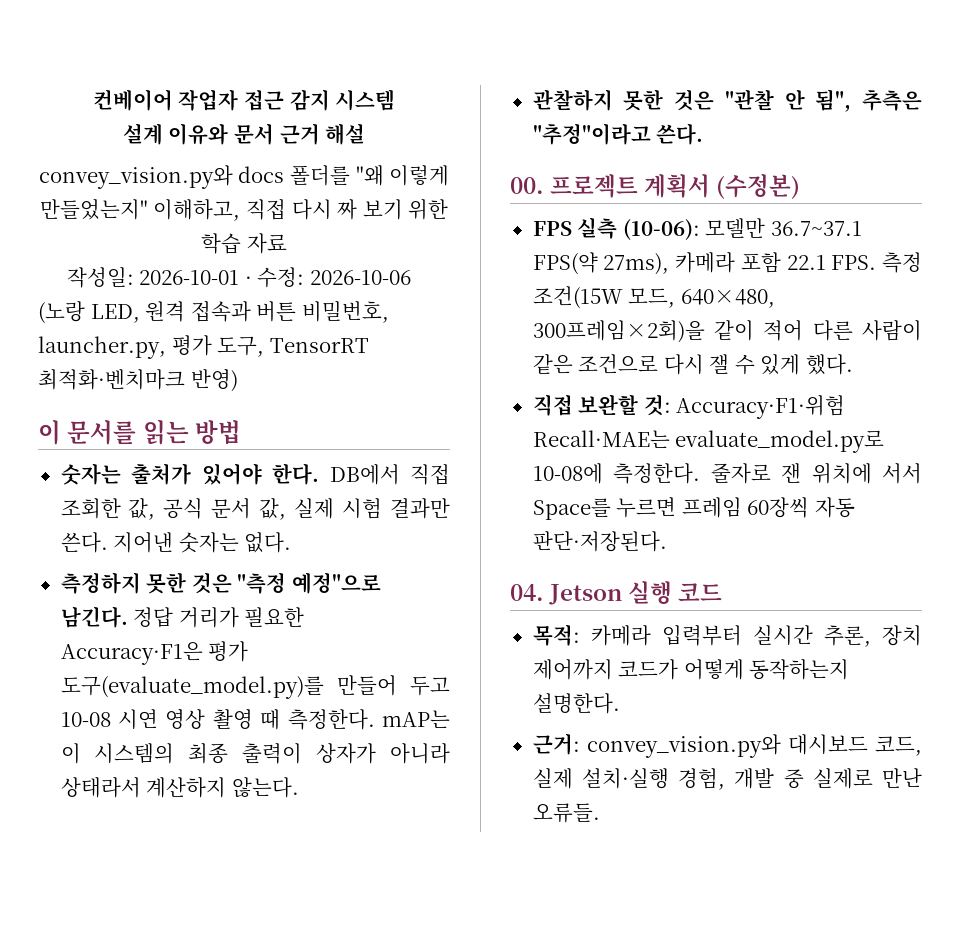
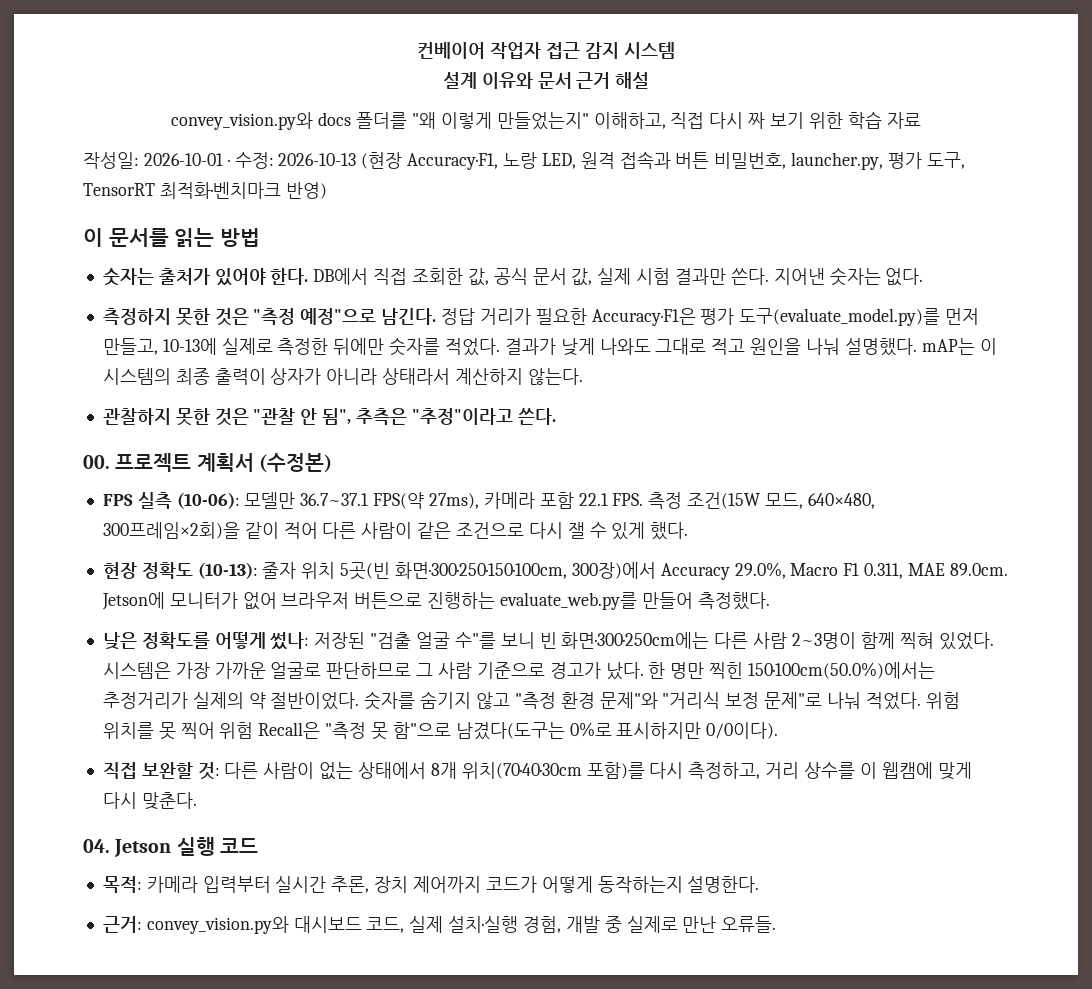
- 작성일: 2026-10-01 · 수정: 2026-10-06 (노랑 LED, 원격 접속과 버튼 비밀번호, launcher.py, 평가 도구, TensorRT 최적화·벤치마크 반영)
+ 작성일: 2026-10-01 · 수정: 2026-10-13 (현장 Accuracy·F1, 노랑 LED, 원격 접속과 버튼 비밀번호, launcher.py, 평가 도구, TensorRT 최적화·벤치마크 반영)
- 정답 거리가 필요한 Accuracy·F1은 평가 도구(evaluate_model.py)를 만들어 두고 10-08 시연 영상 촬영 때 측정한다. mAP는 이 시스템의 최종 출력이 상자가 아니라 상태라서 계산하지 않는다.
+ 정답 거리가 필요한 Accuracy·F1은 평가 도구(evaluate_model.py)를 먼저 만들고, 10-13에 실제로 측정한 뒤에만 숫자를 적었다. 결과가 낮게 나와도 그대로 적고 원인을 나눠 설명했다. mAP는 이 시스템의 최종 출력이 상자가 아니라 상태라서 계산하지 않는다.
- 직접 보완할 것: Accuracy·F1·위험 Recall·MAE는 evaluate_model.py로 10-08에 측정한다. 줄자로 잰 위치에 서서 Space를 누르면 프레임 60장씩 자동 판단·저장된다.
+ 현장 정확도 (10-13): 줄자 위치 5곳(빈 화면·300·250·150·100cm, 300장)에서 Accuracy 29.0%, Macro F1 0.311, MAE 89.0cm. Jetson에 모니터가 없어 브라우저 버튼으로 진행하는 evaluate_web.py를 만들어 측정했다.
+ 낮은 정확도를 어떻게 썼나: 저장된 "검출 얼굴 수"를 보니 빈 화면·300·250cm에는 다른 사람 2~3명이 함께 찍혀 있었다. 시스템은 가장 가까운 얼굴로 판단하므로 그 사람 기준으로 경고가 났다. 한 명만 찍힌 150·100cm(50.0%)에서는 추정거리가 실제의 약 절반이었다. 숫자를 숨기지 않고 "측정 환경 문제"와 "거리식 보정 문제"로 나눠 적었다. 위험 위치를 못 찍어 위험 Recall은 "측정 못 함"으로 남겼다(도구는 0%로 표시하지만 0/0이다).
+ 직접 보완할 것: 다른 사람이 없는 상태에서 8개 위치(70·40·30cm 포함)를 다시 측정하고, 거리 상수를 이 웹캠에 맞게 다시 맞춘다.

